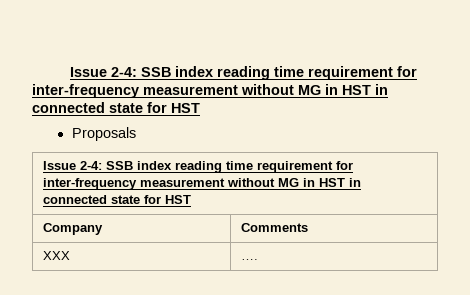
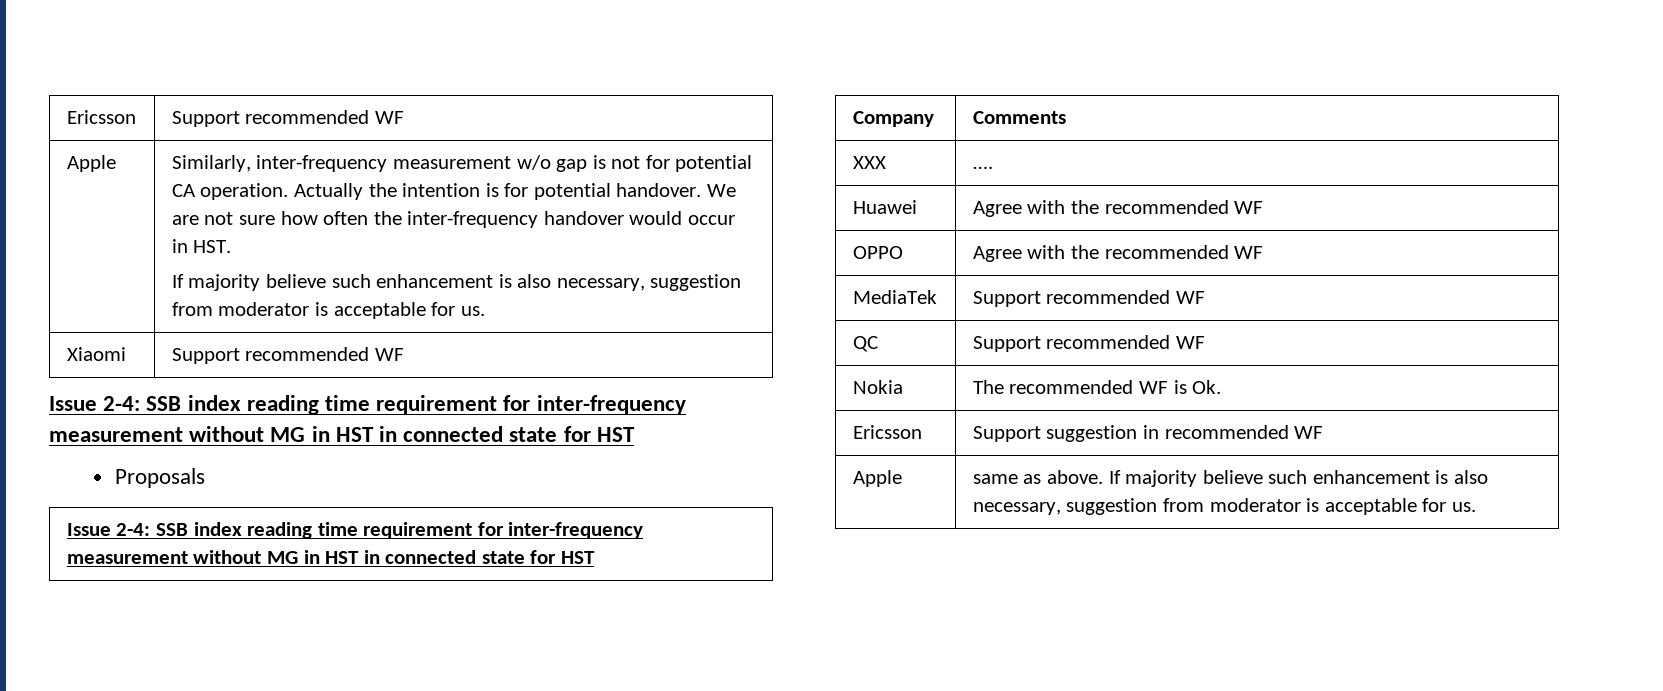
+ Ericsson | Support recommended WF
+ Apple | Similarly, inter-frequency measurement w/o gap is not for potential CA operation. Actually the intention is for potential handover. We are not sure how often the inter-frequency handover would occur in HST.
+ If majority believe such enhancement is also necessary, suggestion from moderator is acceptable for us.
+ Xiaomi | Support recommended WF
+ Huawei | Agree with the recommended WF
+ OPPO | Agree with the recommended WF
+ MediaTek | Support recommended WF
+ QC | Support recommended WF
+ Nokia | The recommended WF is Ok.
+ Ericsson | Support suggestion in recommended WF
+ Apple | same as above. If majority believe such enhancement is also necessary, suggestion from moderator is acceptable for us.

